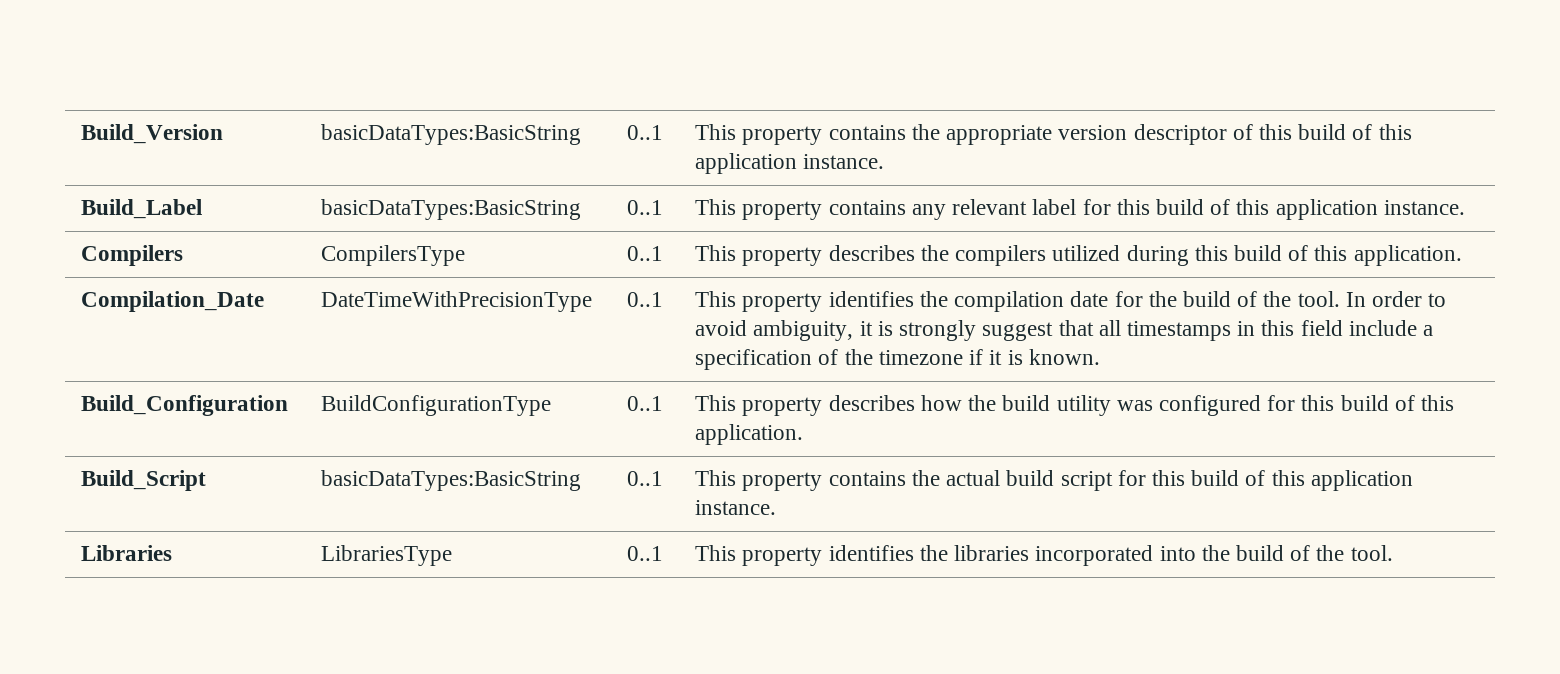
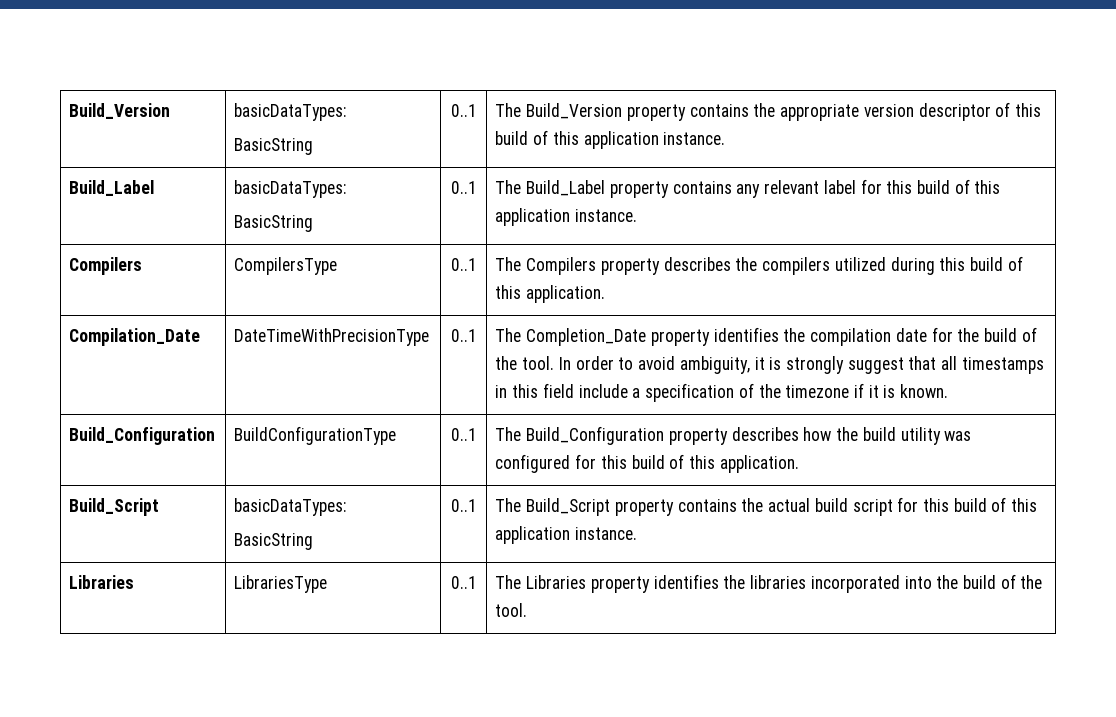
- Build_Version | basicDataTypes:BasicString | 0..1 | This property contains the appropriate version descriptor of this build of this application instance.
+ Build_Version | basicDataTypes:
+ BasicString | 0..1 | The Build_Version property contains the appropriate version descriptor of this build of this application instance.
- Build_Label | basicDataTypes:BasicString | 0..1 | This property contains any relevant label for this build of this application instance.
+ Build_Label | basicDataTypes:
+ BasicString | 0..1 | The Build_Label property contains any relevant label for this build of this application instance.
- Compilers | CompilersType | 0..1 | This property describes the compilers utilized during this build of this application.
+ Compilers | CompilersType | 0..1 | The Compilers property describes the compilers utilized during this build of this application.
- This property identifies the compilation date for the build of the tool.
+ The Completion_Date property identifies the compilation date for the build of the tool.
- Build_Configuration | BuildConfigurationType | 0..1 | This property describes how the build utility was configured for this build of this application.
+ Build_Configuration | BuildConfigurationType | 0..1 | The Build_Configuration property describes how the build utility was configured for this build of this application.
- Build_Script | basicDataTypes:BasicString | 0..1 | This property contains the actual build script for this build of this application instance.
+ Build_Script | basicDataTypes:
+ BasicString | 0..1 | The Build_Script property contains the actual build script for this build of this application instance.
- Libraries | LibrariesType | 0..1 | This property identifies the libraries incorporated into the build of the tool.
+ Libraries | LibrariesType | 0..1 | The Libraries property identifies the libraries incorporated into the build of the tool.

